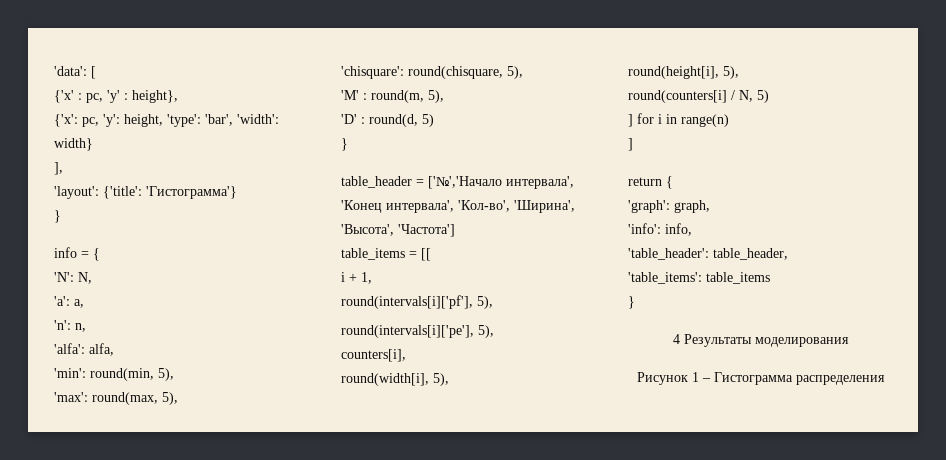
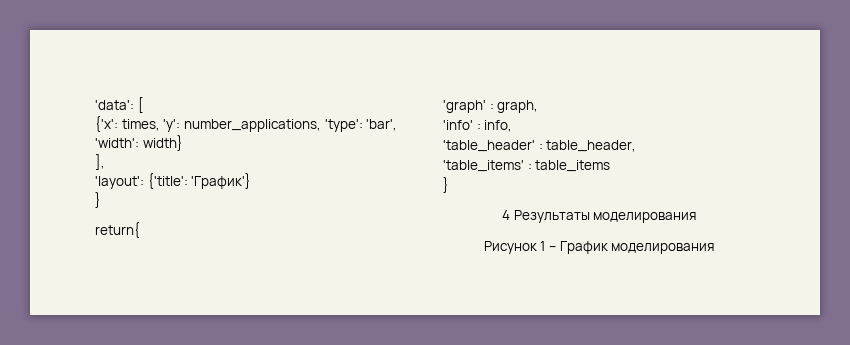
- {'x' : pc, 'y' : height},
- {'x': pc, 'y': height, 'type': 'bar', 'width': width}
+ {'x': times, 'y': number_applications, 'type': 'bar', 'width': width}
- 'layout': {'title': 'Гистограмма'}
+ 'layout': {'title': 'График'}
  }
- info = {
- 'N': N,
- 'a': a,
- 'n': n,
- 'alfa': alfa,
- 'min': round(min, 5),
- 'max': round(max, 5),
- 'chisquare': round(chisquare, 5),
- 'M' : round(m, 5),
- 'D' : round(d, 5)
- }
- table_header = ['№','Начало интервала', 'Конец интервала', 'Кол-во', 'Ширина', 'Высота', 'Частота']
- table_items = [[
- i + 1,
- round(intervals[i]['pf'], 5),
- round(intervals[i]['pe'], 5),
- counters[i],
- round(width[i], 5),
- round(height[i], 5),
- round(counters[i] / N, 5)
- ] for i in range(n)
- ]
- return {
- 'graph': graph,
+ return{
+ 'graph' : graph,
- 'info': info,
+ 'info' : info,
- 'table_header': table_header,
+ 'table_header' : table_header,
- 'table_items': table_items
+ 'table_items' : table_items
- Рисунок 1 – Гистограмма распределения
+ Рисунок 1 – График моделирования

